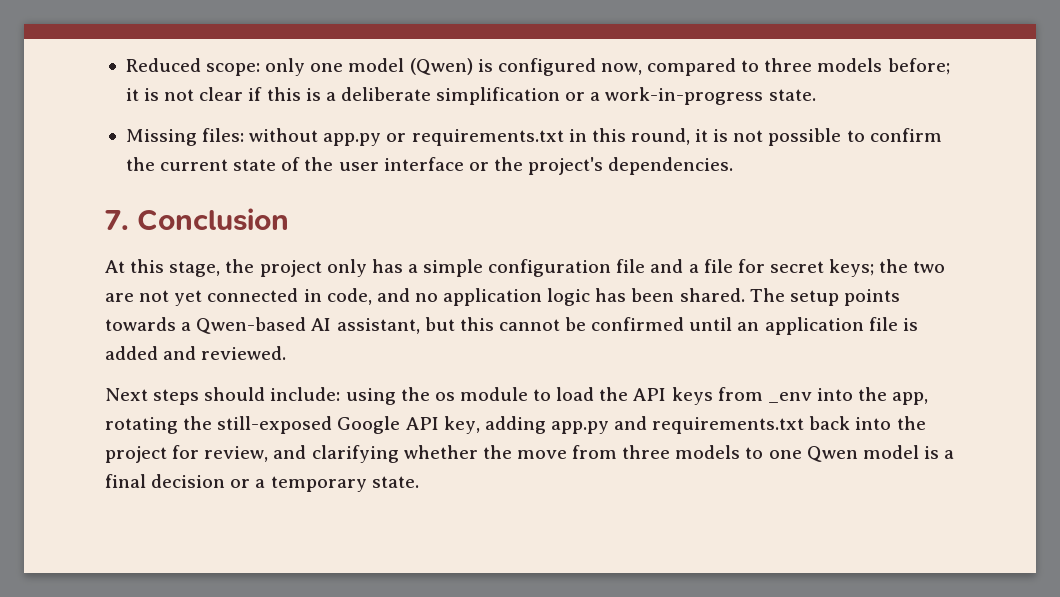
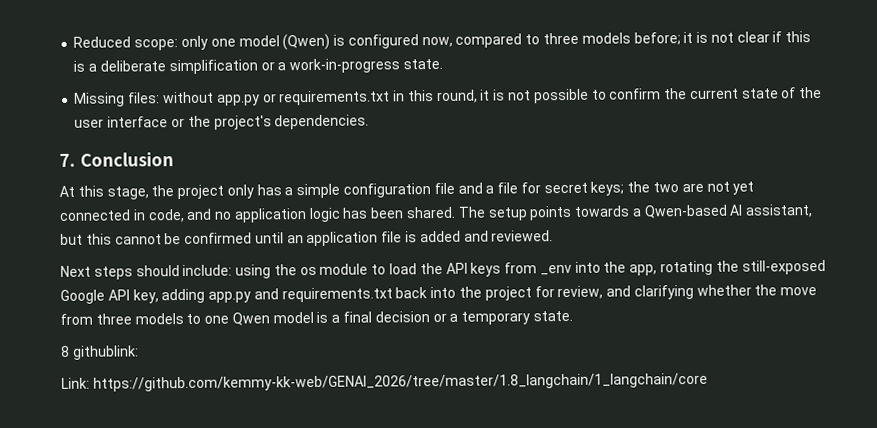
+ 8 githublink:
+ Link: https://github.com/kemmy-kk-web/GENAI_2026/tree/master/1.8_langchain/1_langchain/core

